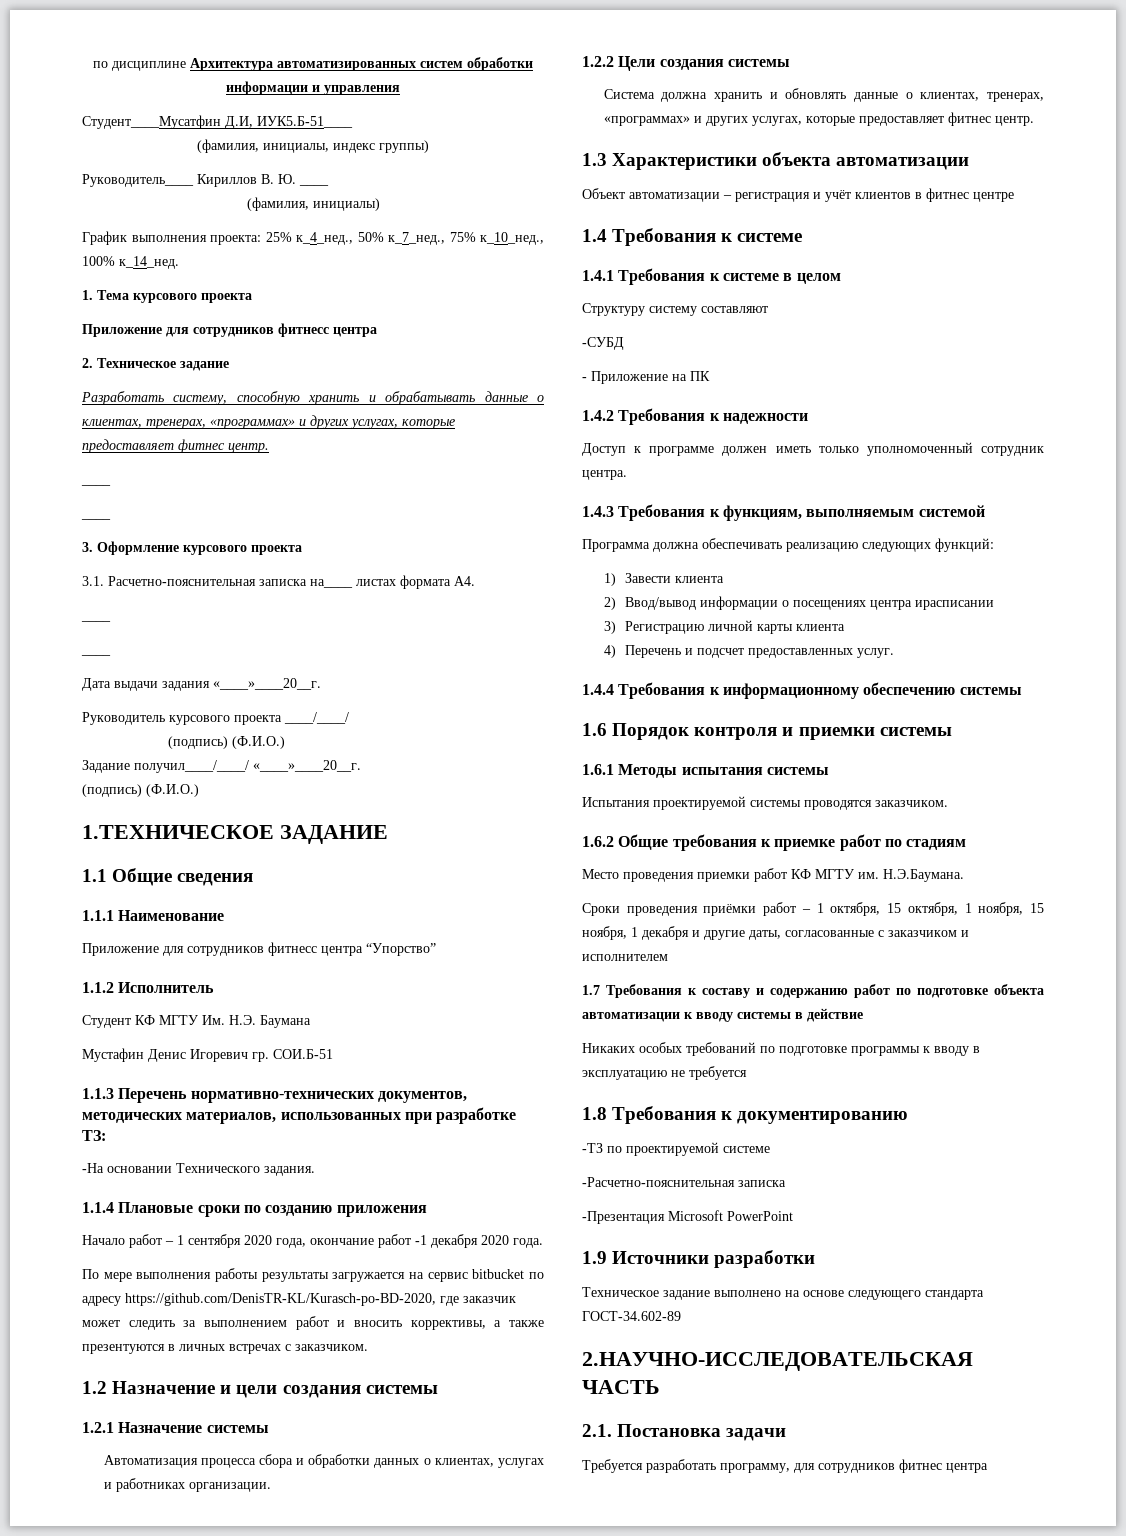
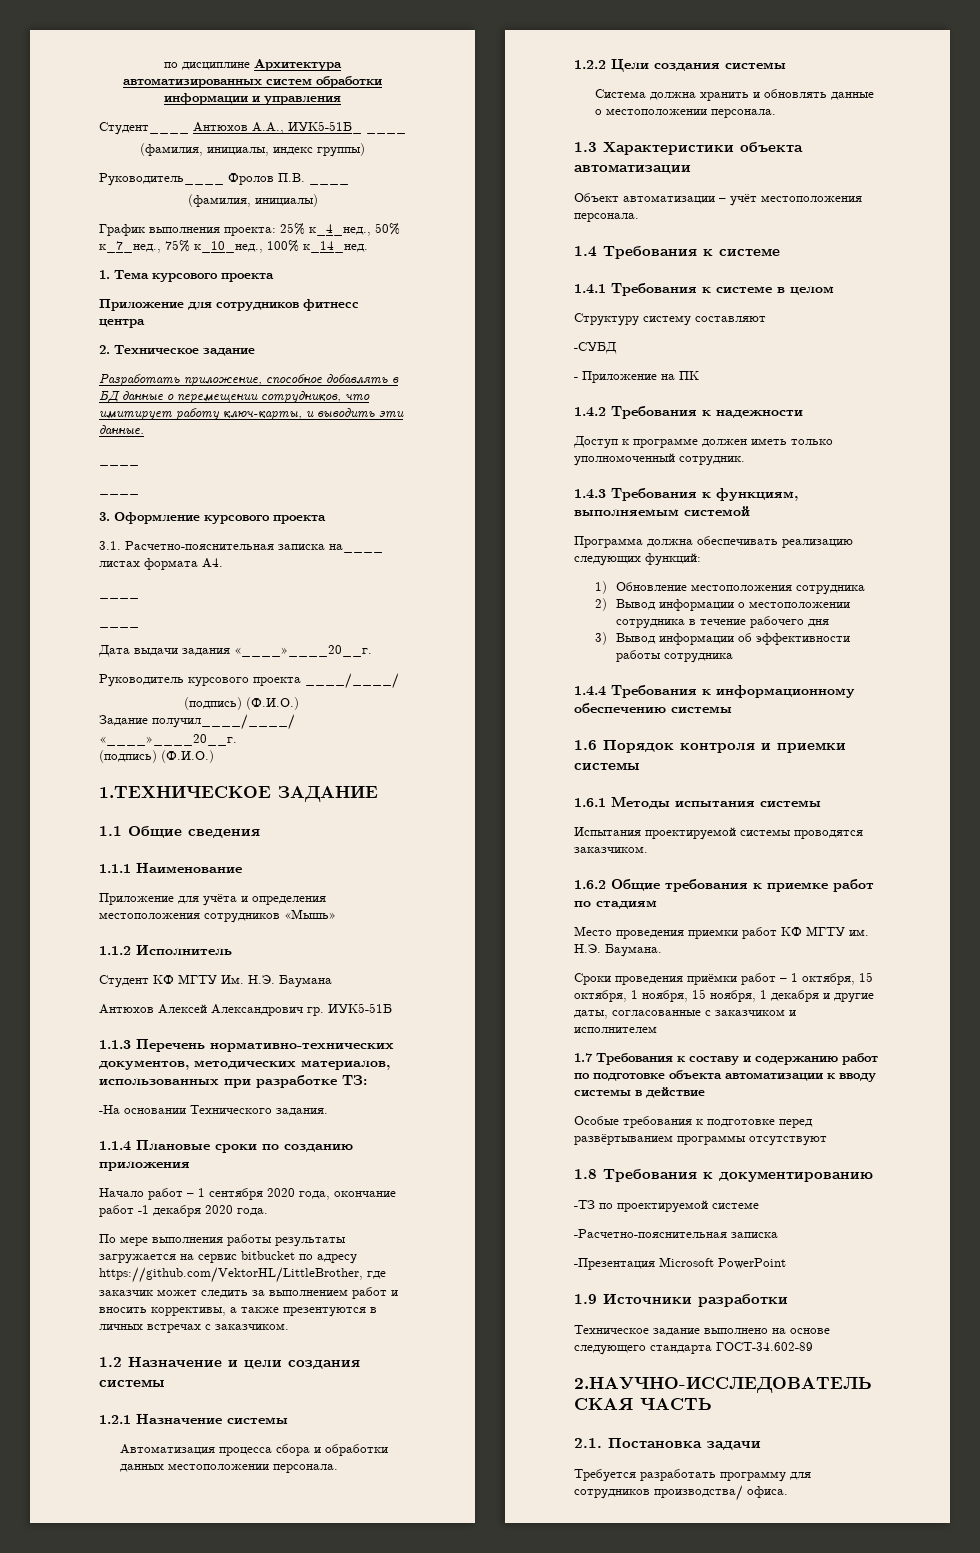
- Студент____Мусатфин Д.И, ИУК5.Б-51____
+ Студент____ Антюхов А.А., ИУК5-51Б_ ____
- Руководитель____ Кириллов В. Ю. ____
+ Руководитель____ Фролов П.В. ____
- Разработать систему, способную хранить и обрабатывать данные о клиентах, тренерах, «программах» и других услугах, которые предоставляет фитнес центр.
+ Разработать приложение, способное добавлять в БД данные о перемещении сотрудников, что имитирует работу ключ-карты, и выводить эти данные.
- Приложение для сотрудников фитнесс центра “Упорство”
+ Приложение для учёта и определения местоположения сотрудников «Мышь»
- Мустафин Денис Игоревич гр. СОИ.Б-51
+ Антюхов Алексей Александрович гр. ИУК5-51Б
- По мере выполнения работы результаты загружается на сервис bitbucket по адресу https://github.com/DenisTR-KL/Kurasch-po-BD-2020, где заказчик может следить за выполнением работ и вносить коррективы, а также презентуются в личных встречах с заказчиком.
+ По мере выполнения работы результаты загружается на сервис bitbucket по адресу https://github.com/VektorHL/LittleBrother, где заказчик может следить за выполнением работ и вносить коррективы, а также презентуются в личных встречах с заказчиком.
- Автоматизация процесса сбора и обработки данных о клиентах, услугах и работниках организации.
+ Автоматизация процесса сбора и обработки данных местоположении персонала.
- Система должна хранить и обновлять данные о клиентах, тренерах, «программах» и других услугах, которые предоставляет фитнес центр.
+ Система должна хранить и обновлять данные о местоположении персонала.
- Объект автоматизации – регистрация и учёт клиентов в фитнес центре
+ Объект автоматизации – учёт местоположения персонала.
- Доступ к программе должен иметь только уполномоченный сотрудник центра.
+ Доступ к программе должен иметь только уполномоченный сотрудник.
- 1) Завести клиента
+ 1) Обновление местоположения сотрудника
- 2) Ввод/вывод информации о посещениях центра ирасписании
- 3) Регистрацию личной карты клиента
- 4) Перечень и подсчет предоставленных услуг.
+ 2) Вывод информации о местоположении сотрудника в течение рабочего дня
+ 3) Вывод информации об эффективности работы сотрудника
- Место проведения приемки работ КФ МГТУ им. Н.Э.Баумана.
+ Место проведения приемки работ КФ МГТУ им. Н.Э. Баумана.
- Никаких особых требований по подготовке программы к вводу в эксплуатацию не требуется
+ Особые требования к подготовке перед развёртыванием программы отсутствуют
- Требуется разработать программу, для сотрудников фитнес центра
+ Требуется разработать программу для сотрудников производства/ офиса.

